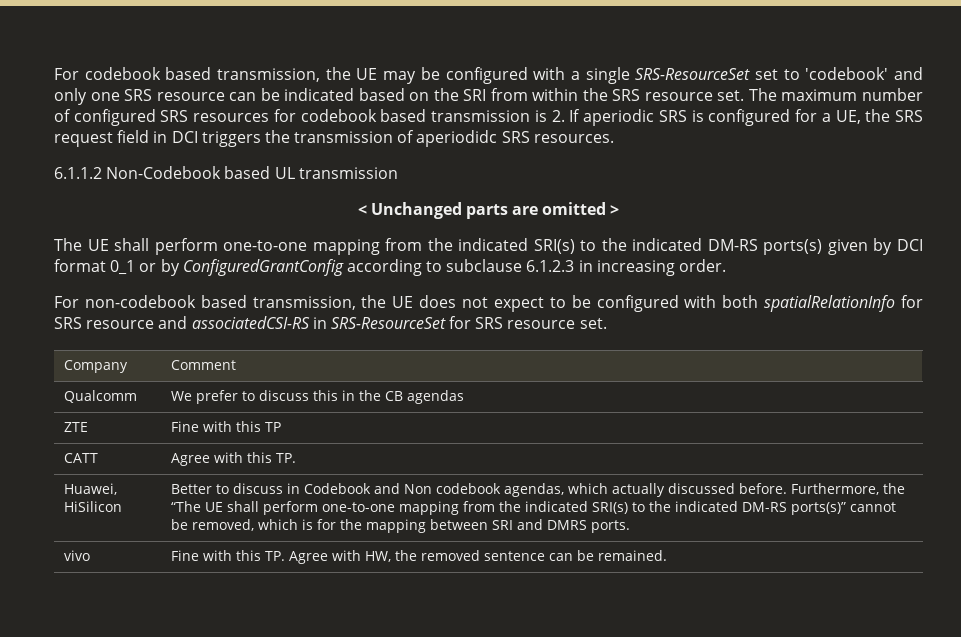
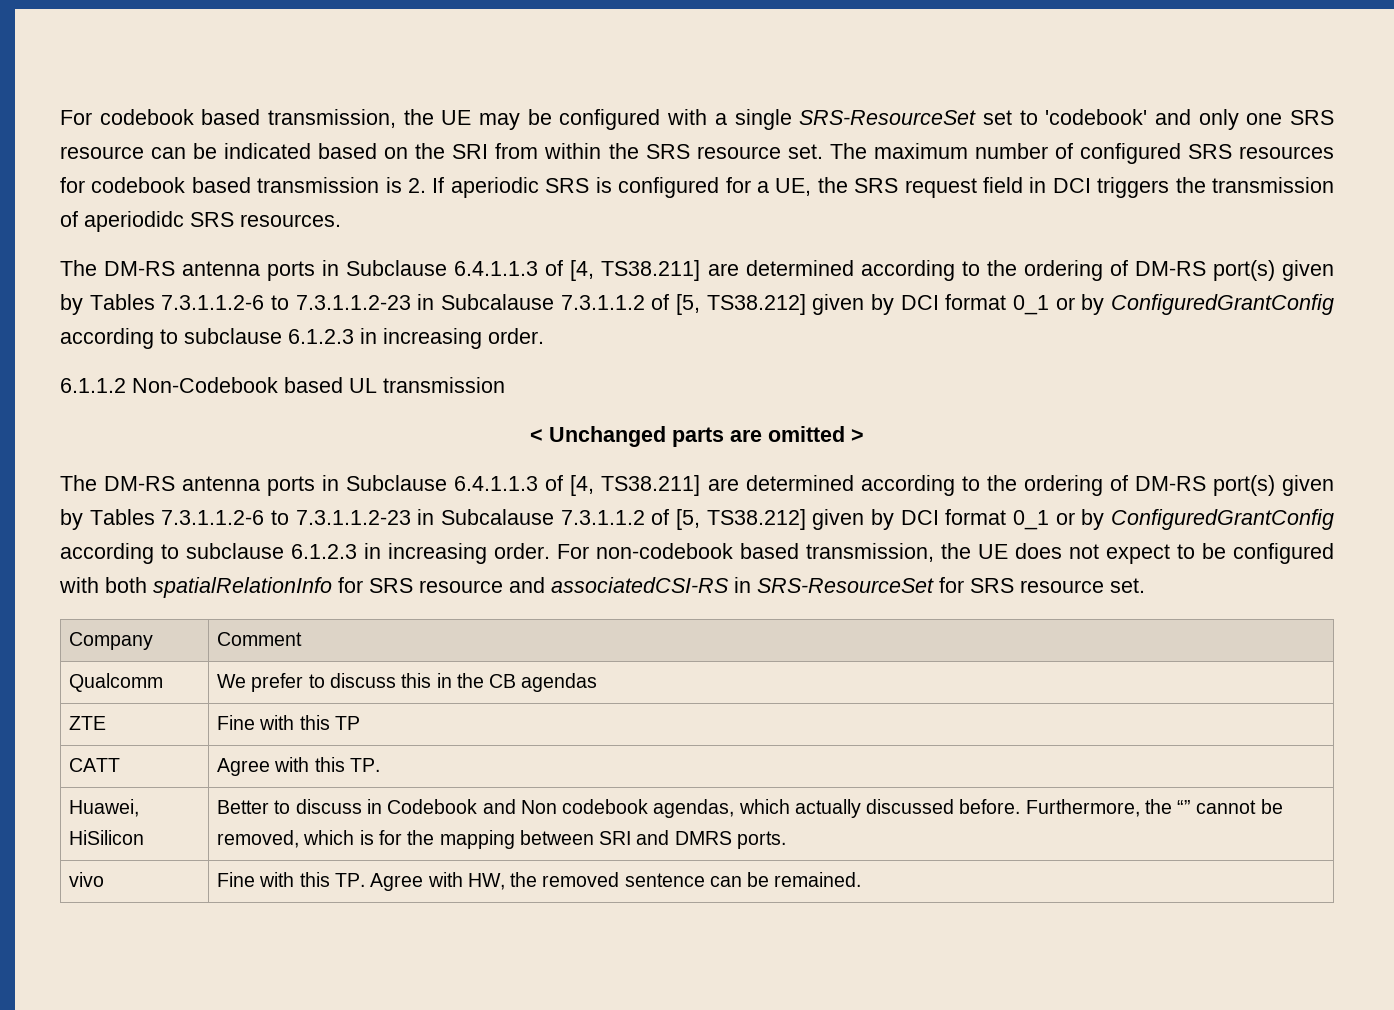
  The maximum number of configured SRS resources for codebook based transmission is 2. If aperiodic SRS is configured for a UE, the SRS request field in DCI triggers the transmission of aperiodidc SRS resources.
- 6.1.1.2 Non-Codebook based UL transmission
- < Unchanged parts are omitted >
- The UE shall perform one-to-one mapping from the indicated SRI(s) to the indicated DM-RS ports(s) given by DCI format 0_1 or by ConfiguredGrantConfig according to subclause 6.1.2.3 in increasing order.
+ The DM-RS antenna ports in Subclause 6.4.1.1.3 of [4, TS38.211] are determined according to the ordering of DM-RS port(s) given by Tables 7.3.1.1.2-6 to 7.3.1.1.2-23 in Subcalause 7.3.1.1.2 of [5, TS38.212] given by DCI format 0_1 or by ConfiguredGrantConfig according to subclause 6.1.2.3 in increasing order.
+ 6.1.1.2 Non-Codebook based UL transmission
+ < Unchanged parts are omitted >
+ The DM-RS antenna ports in Subclause 6.4.1.1.3 of [4, TS38.211] are determined according to the ordering of DM-RS port(s) given by Tables 7.3.1.1.2-6 to 7.3.1.1.2-23 in Subcalause 7.3.1.1.2 of [5, TS38.212] given by DCI format 0_1 or by ConfiguredGrantConfig according to subclause 6.1.2.3 in increasing order.
- Furthermore, the “The UE shall perform one-to-one mapping from the indicated SRI(s) to the indicated DM-RS ports(s)” cannot be removed, which is for the mapping between SRI and DMRS ports.
+ Furthermore, the “” cannot be removed, which is for the mapping between SRI and DMRS ports.

